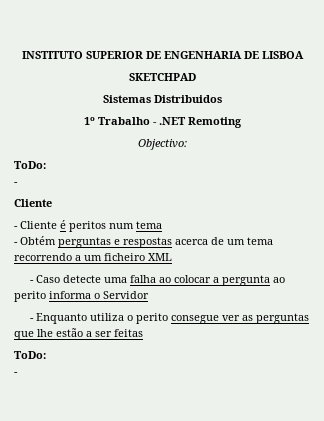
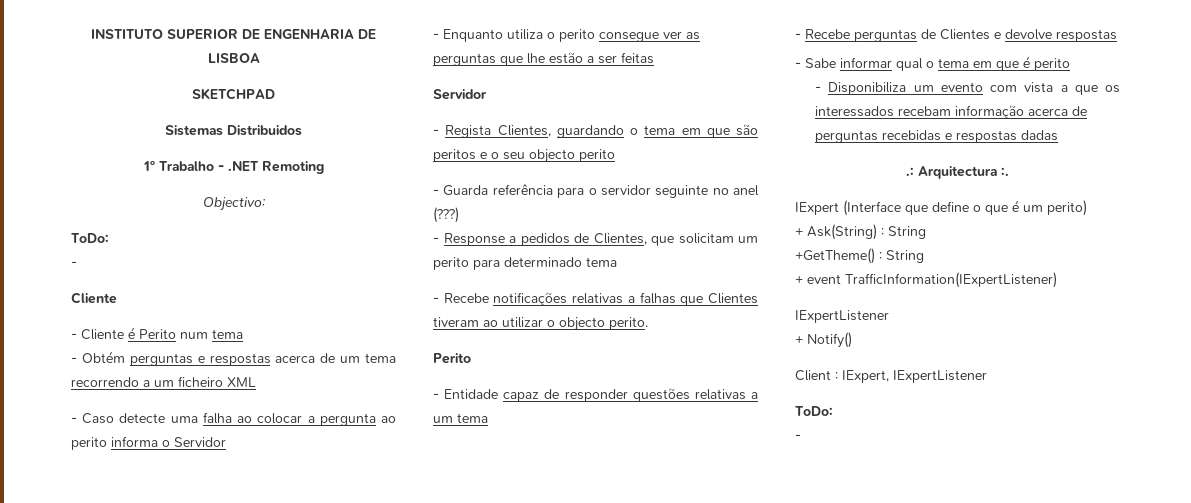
- - Cliente é peritos num tema
+ - Cliente é Perito num tema
  - Enquanto utiliza o perito consegue ver as perguntas que lhe estão a ser feitas
+ Servidor
+ - Regista Clientes, guardando o tema em que são peritos e o seu objecto perito
+ - Guarda referência para o servidor seguinte no anel (???)
+ - Response a pedidos de Clientes, que solicitam um perito para determinado tema
+ - Recebe notificações relativas a falhas que Clientes tiveram ao utilizar o objecto perito.
+ Perito
+ - Entidade capaz de responder questões relativas a um tema
+ - Recebe perguntas de Clientes e devolve respostas
+ - Sabe informar qual o tema em que é perito
+ - Disponibiliza um evento com vista a que os interessados recebam informação acerca de perguntas recebidas e respostas dadas
+ .: Arquitectura :.
+ IExpert (Interface que define o que é um perito)
+ + Ask(String) : String
+ +GetTheme() : String
+ + event TrafficInformation(IExpertListener)
+ IExpertListener
+ + Notify()
+ Client : IExpert, IExpertListener

